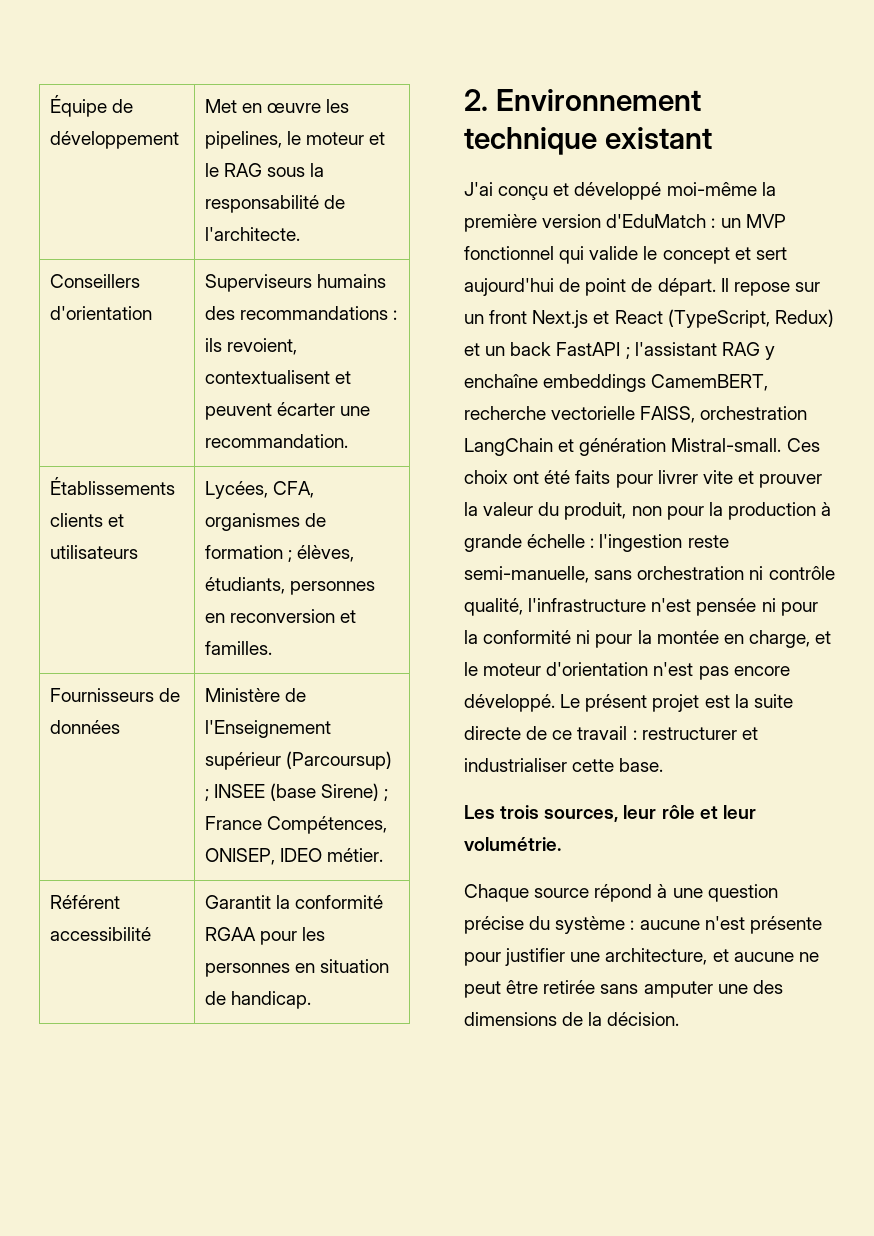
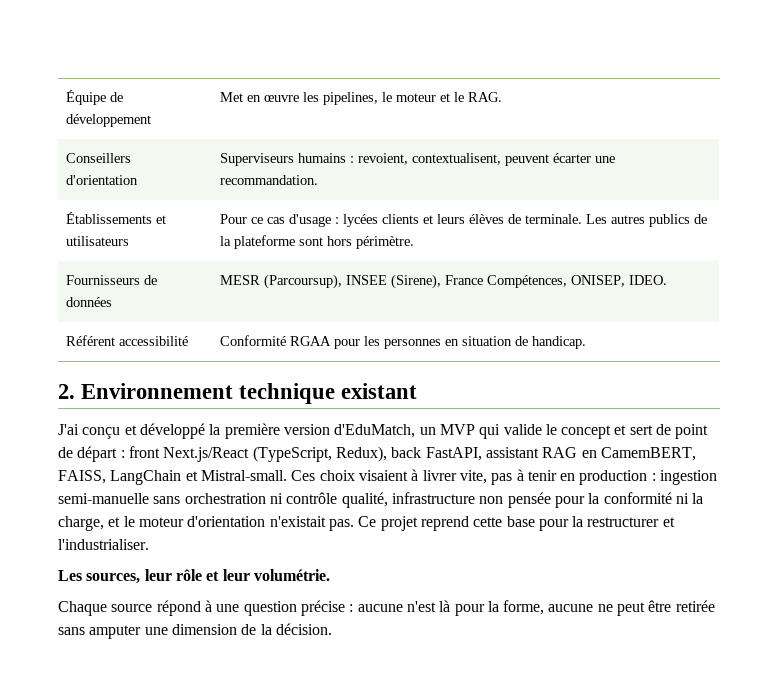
- Équipe de développement | Met en œuvre les pipelines, le moteur et le RAG sous la responsabilité de l'architecte.
- Conseillers d'orientation | Superviseurs humains des recommandations : ils revoient, contextualisent et peuvent écarter une recommandation.
+ Équipe de développement | Met en œuvre les pipelines, le moteur et le RAG.
+ Conseillers d'orientation | Superviseurs humains : revoient, contextualisent, peuvent écarter une recommandation.
- Établissements clients et utilisateurs | Lycées, CFA, organismes de formation ; élèves, étudiants, personnes en reconversion et familles.
- Fournisseurs de données | Ministère de l'Enseignement supérieur (Parcoursup) ; INSEE (base Sirene) ; France Compétences, ONISEP, IDEO métier.
+ Établissements et utilisateurs | Pour ce cas d'usage : lycées clients et leurs élèves de terminale. Les autres publics de la plateforme sont hors périmètre.
+ Fournisseurs de données | MESR (Parcoursup), INSEE (Sirene), France Compétences, ONISEP, IDEO.
- Référent accessibilité | Garantit la conformité RGAA pour les personnes en situation de handicap.
+ Référent accessibilité | Conformité RGAA pour les personnes en situation de handicap.
- J'ai conçu et développé moi-même la première version d'EduMatch : un MVP fonctionnel qui valide le concept et sert aujourd'hui de point de départ. Il repose sur un front Next.js et React (TypeScript, Redux) et un back FastAPI ; l'assistant RAG y enchaîne embeddings CamemBERT, recherche vectorielle FAISS, orchestration LangChain et génération Mistral-small.
+ J'ai conçu et développé la première version d'EduMatch, un MVP qui valide le concept et sert de point de départ : front Next.js/React (TypeScript, Redux), back FastAPI, assistant RAG en CamemBERT, FAISS, LangChain et Mistral-small.
- Ces choix ont été faits pour livrer vite et prouver la valeur du produit, non pour la production à grande échelle : l'ingestion reste semi-manuelle, sans orchestration ni contrôle qualité, l'infrastructure n'est pensée ni pour la conformité ni pour la montée en charge, et le moteur d'orientation n'est pas encore développé. Le présent projet est la suite directe de ce travail : restructurer et industrialiser cette base.
- Les trois sources, leur rôle et leur volumétrie.
+ Ces choix visaient à livrer vite, pas à tenir en production : ingestion semi-manuelle sans orchestration ni contrôle qualité, infrastructure non pensée pour la conformité ni la charge, et le moteur d'orientation n'existait pas. Ce projet reprend cette base pour la restructurer et l'industrialiser.
+ Les sources, leur rôle et leur volumétrie.
- Chaque source répond à une question précise du système : aucune n'est présente pour justifier une architecture, et aucune ne peut être retirée sans amputer une des dimensions de la décision.
+ Chaque source répond à une question précise : aucune n'est là pour la forme, aucune ne peut être retirée sans amputer une dimension de la décision.

